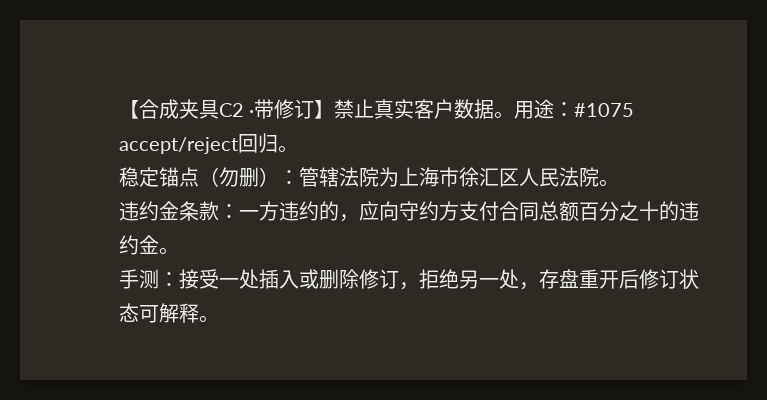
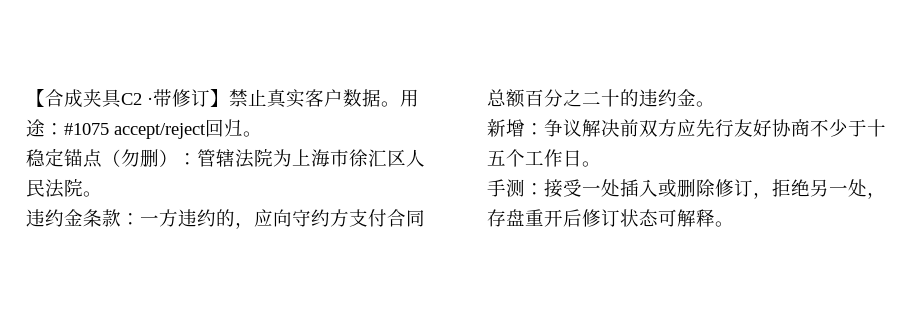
- 违约金条款：一方违约的，应向守约方支付合同总额百分之十的违约金。
+ 违约金条款：一方违约的，应向守约方支付合同总额百分之二十的违约金。
+ 新增：争议解决前双方应先行友好协商不少于十五个工作日。

